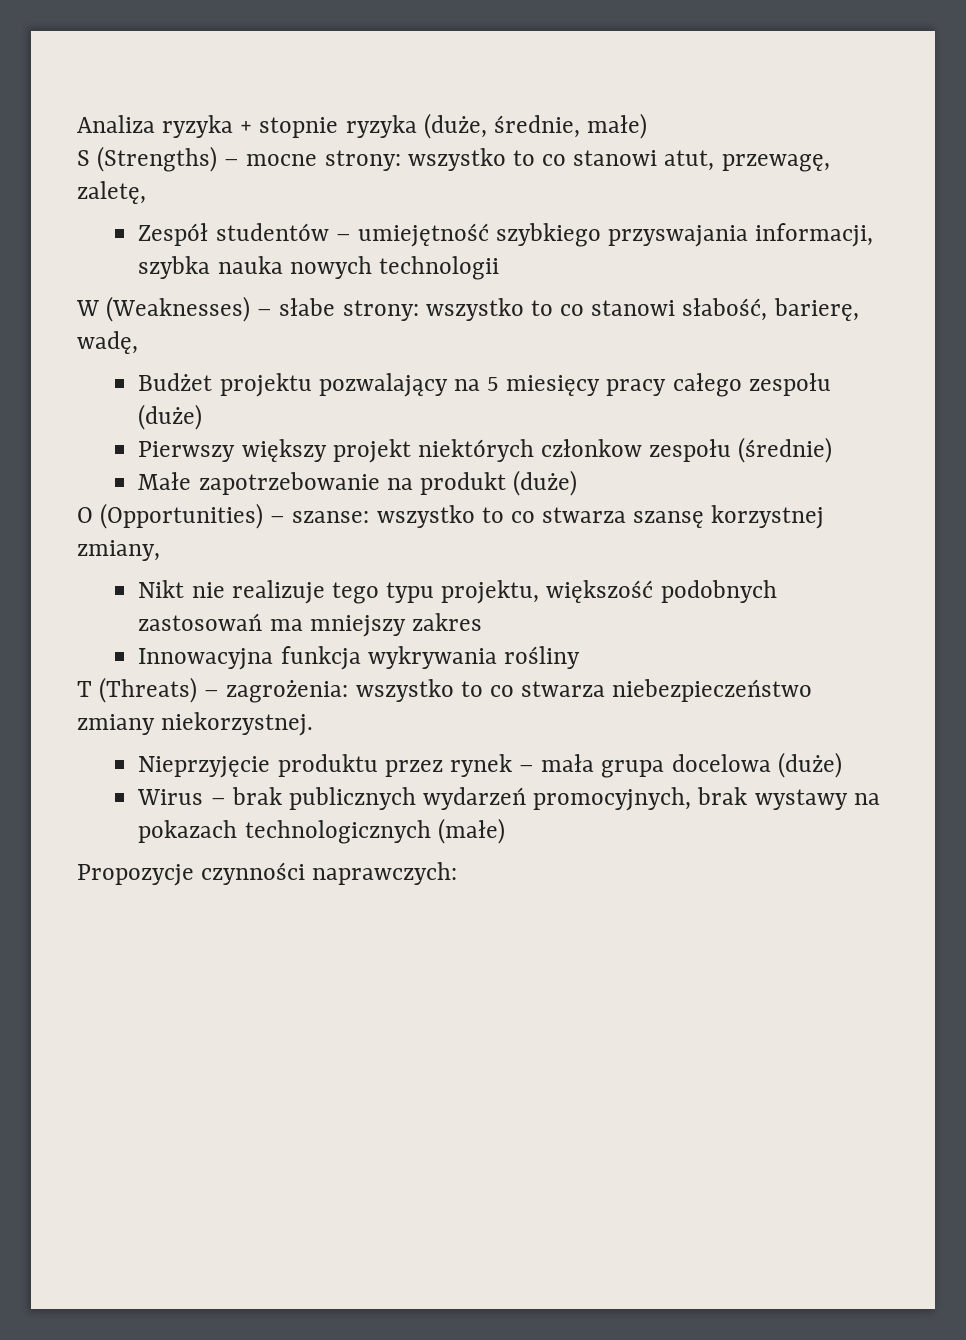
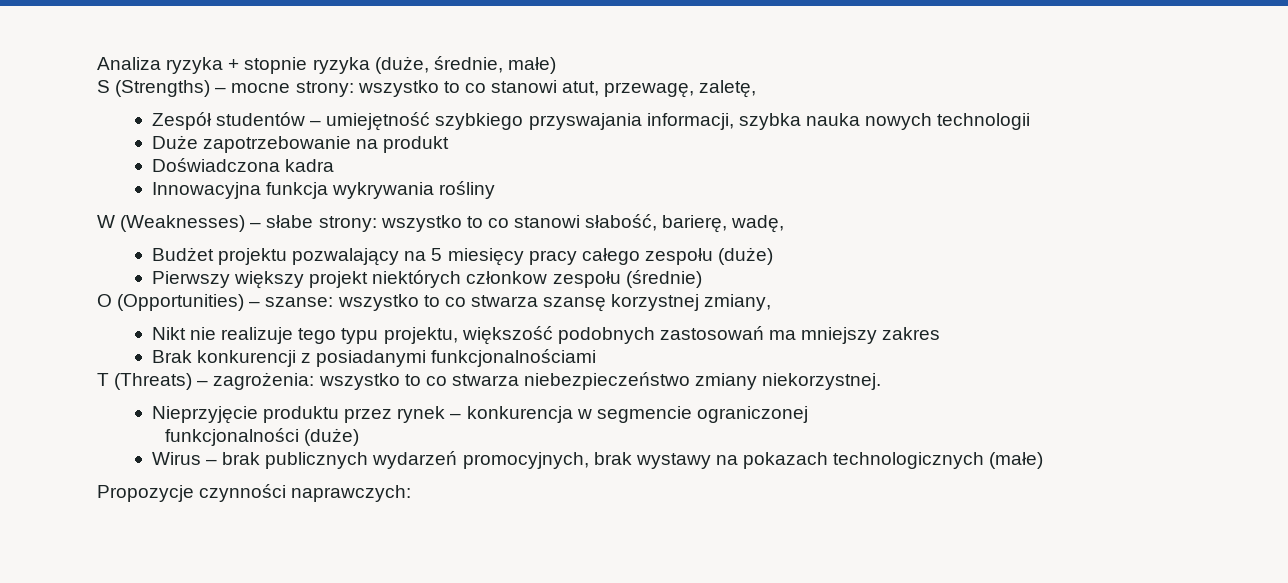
+ Duże zapotrzebowanie na produkt
+ Doświadczona kadra
+ Innowacyjna funkcja wykrywania rośliny
- Małe zapotrzebowanie na produkt (duże)
- Innowacyjna funkcja wykrywania rośliny
+ Brak konkurencji z posiadanymi funkcjonalnościami
- Nieprzyjęcie produktu przez rynek – mała grupa docelowa (duże)
+ Nieprzyjęcie produktu przez rynek – konkurencja w segmencie ograniczonej
+ funkcjonalności (duże)

